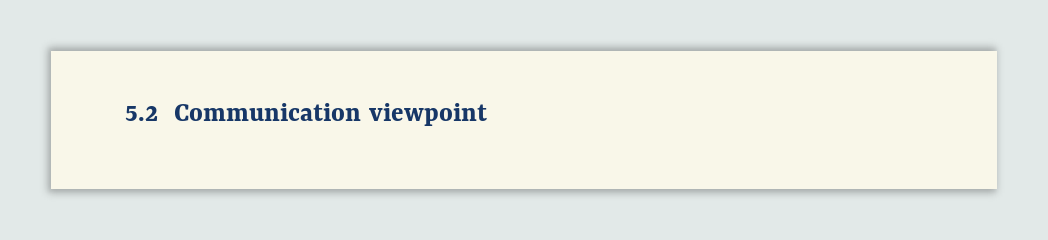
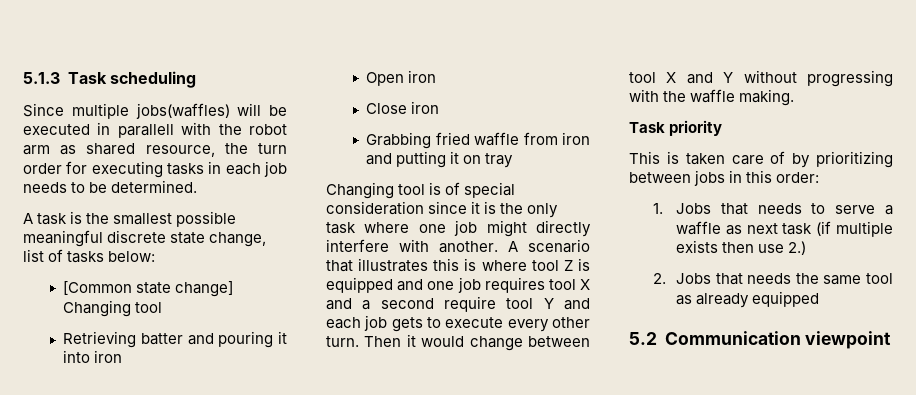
+ 5.1.3 Task scheduling
+ Since multiple jobs(waffles) will be executed in parallell with the robot arm as shared resource, the turn order for executing tasks in each job needs to be determined.
+ A task is the smallest possible meaningful discrete state change, list of tasks below:
+ [Common state change] Changing tool
+ Retrieving batter and pouring it into iron
+ Open iron
+ Close iron
+ Grabbing fried waffle from iron and putting it on tray
+ Changing tool is of special consideration since it is the only task where one job might directly interfere with another. A scenario that illustrates this is where tool Z is equipped and one job requires tool X and a second require tool Y and each job gets to execute every other turn. Then it would change between tool X and Y without progressing with the waffle making.
+ Task priority
+ This is taken care of by prioritizing between jobs in this order:
+ 1. Jobs that needs to serve a waffle as next task (if multiple exists then use 2.)
+ 2. Jobs that needs the same tool as already equipped

